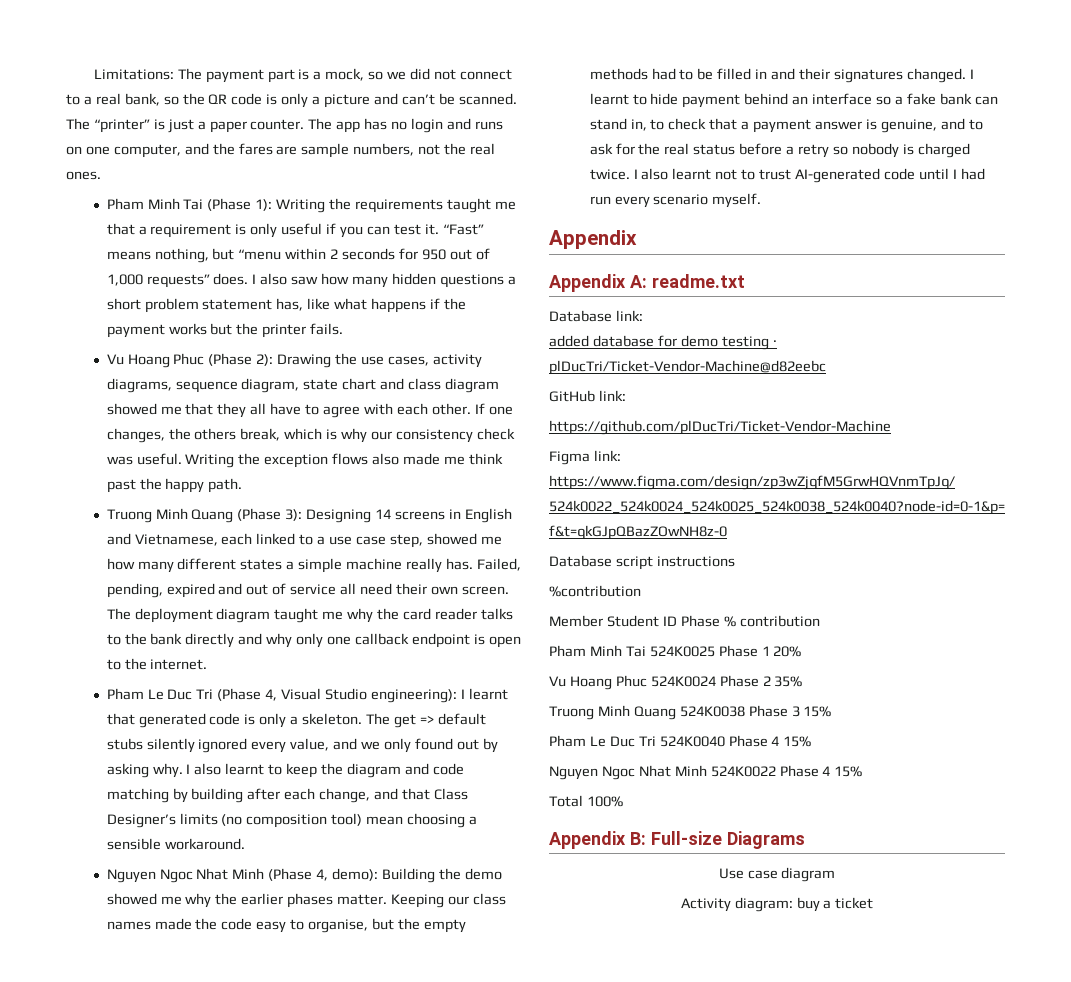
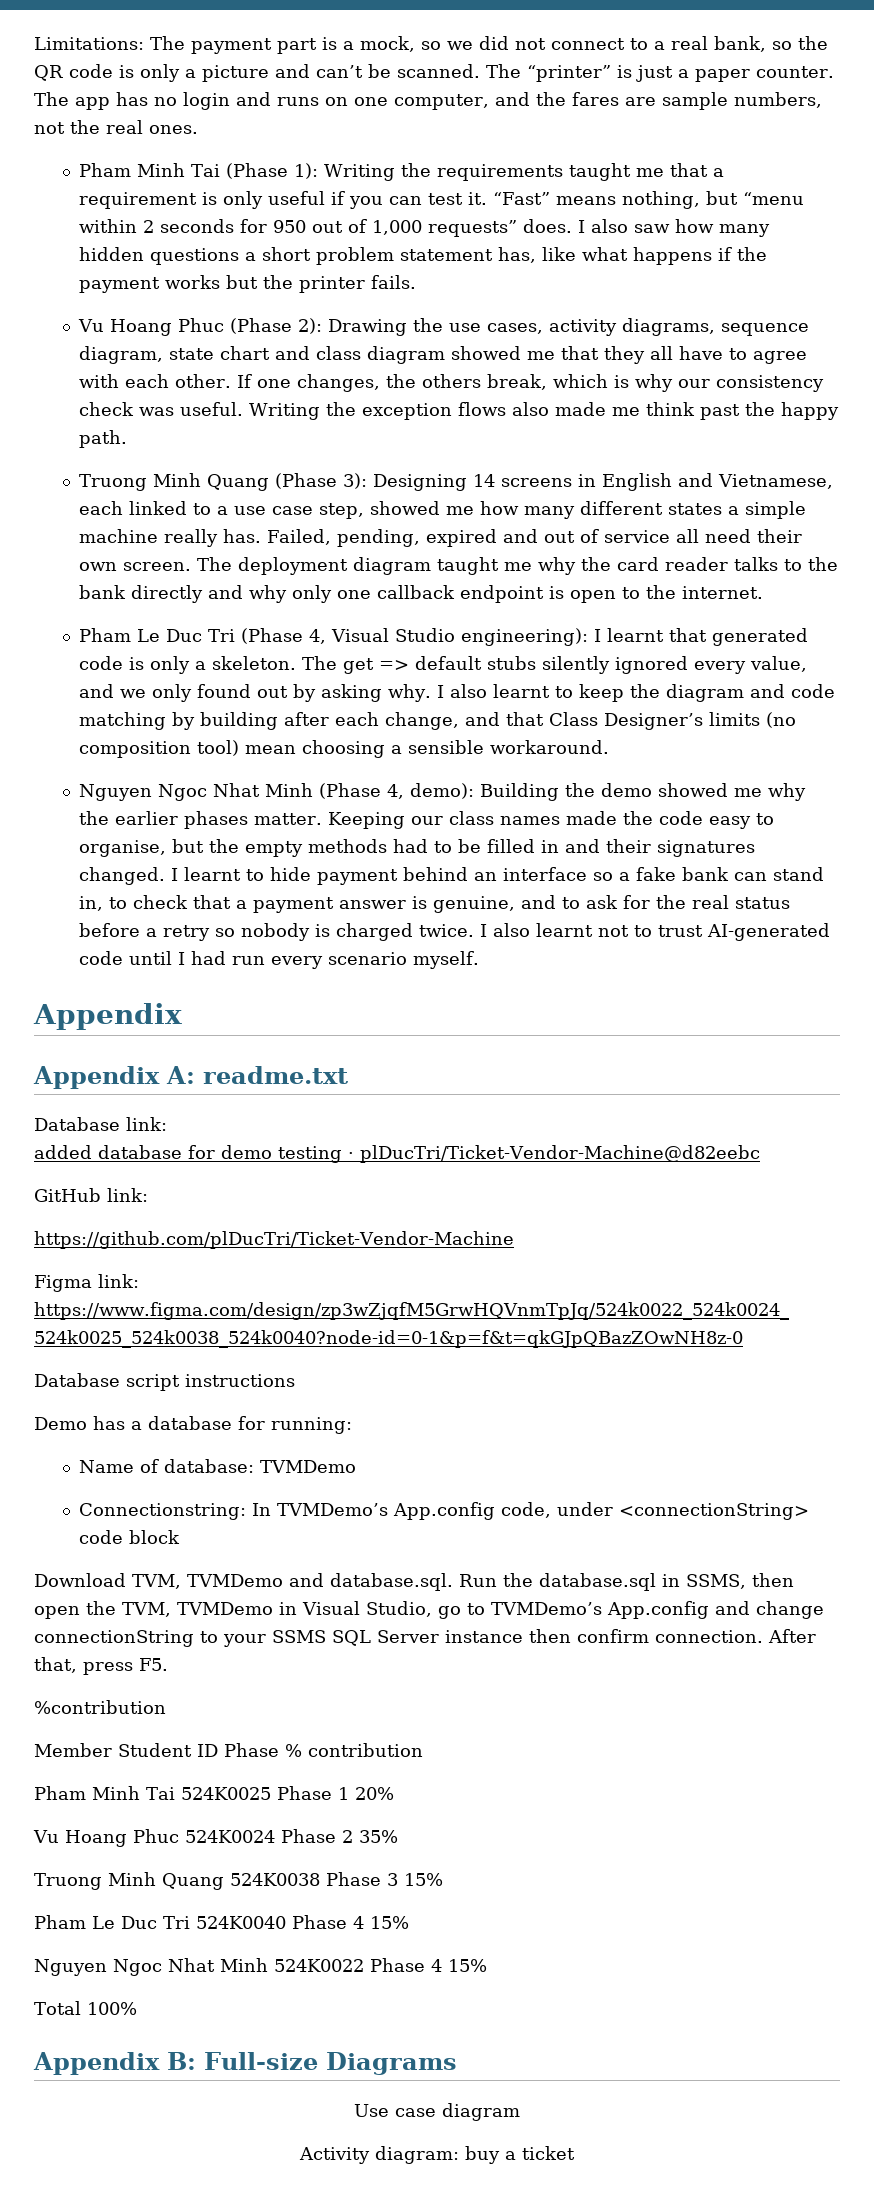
+ Demo has a database for running:
+ Name of database: TVMDemo
+ Connectionstring: In TVMDemo’s App.config code, under <connectionString> code block
+ Download TVM, TVMDemo and database.sql. Run the database.sql in SSMS, then open the TVM, TVMDemo in Visual Studio, go to TVMDemo’s App.config and change connectionString to your SSMS SQL Server instance then confirm connection. After that, press F5.

